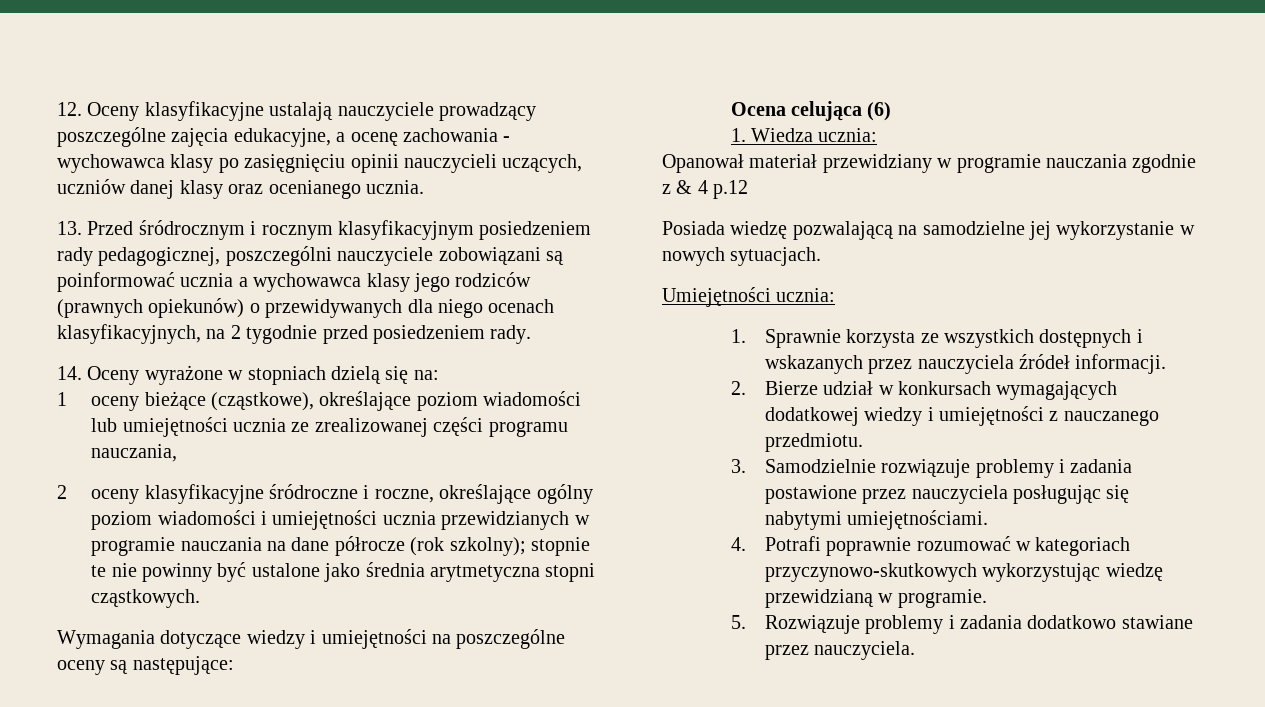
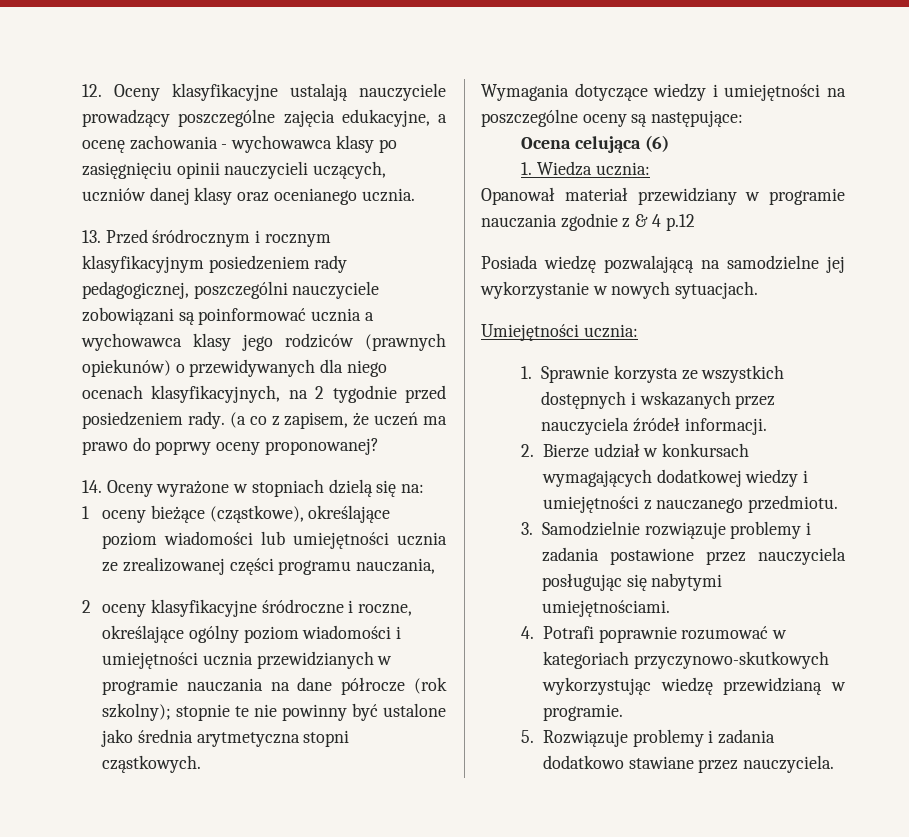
+ (a co z zapisem, że uczeń ma prawo do poprwy oceny proponowanej?

